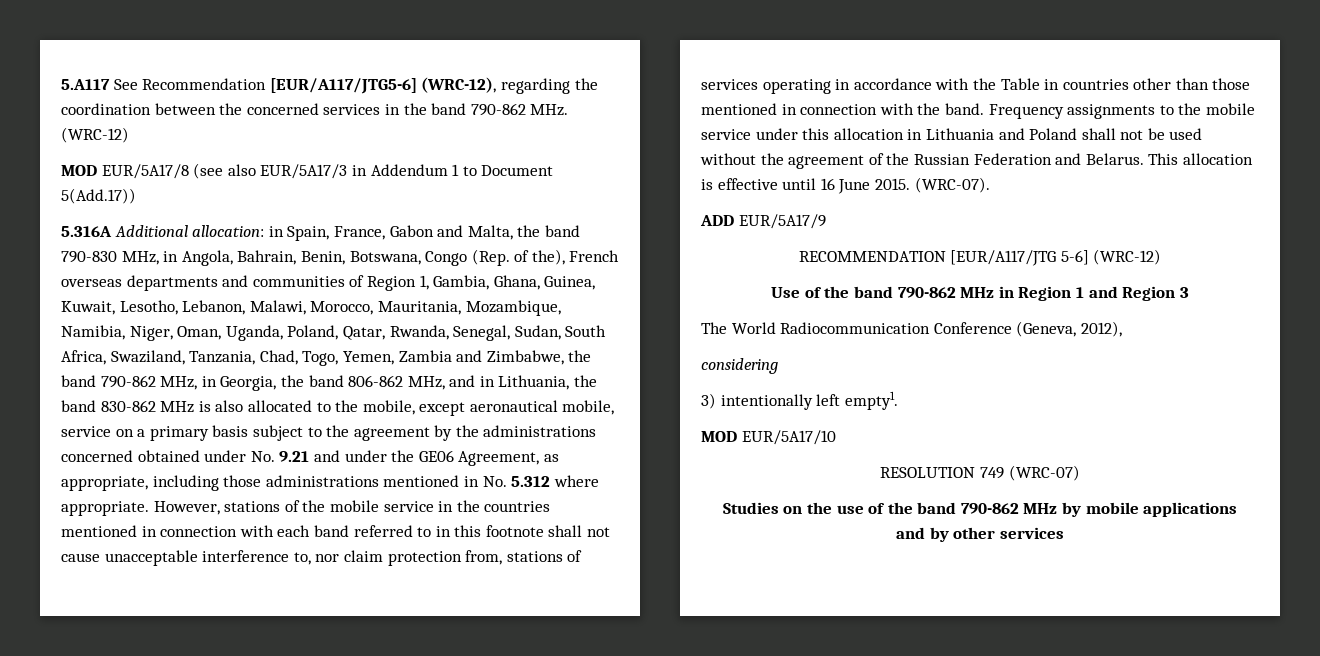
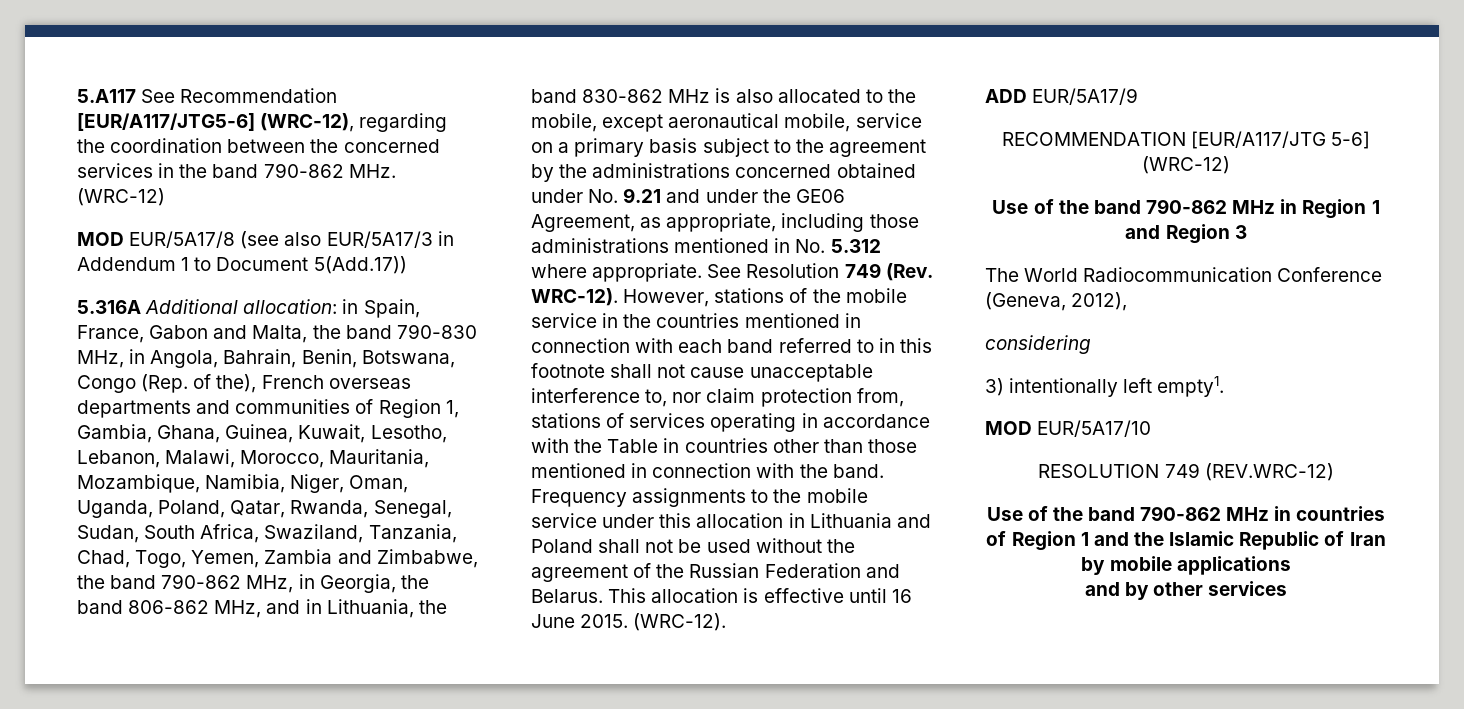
+ See Resolution 749 (Rev. WRC-12).
- (WRC-07).
+ (WRC-12).
- RESOLUTION 749 (WRC-07)
- Studies on the use of the band 790-862 MHz by mobile applications
+ RESOLUTION 749 (REV.WRC-12)
+ Use of the band 790-862 MHz in countries of Region 1 and the Islamic Republic of Iran by mobile applications

